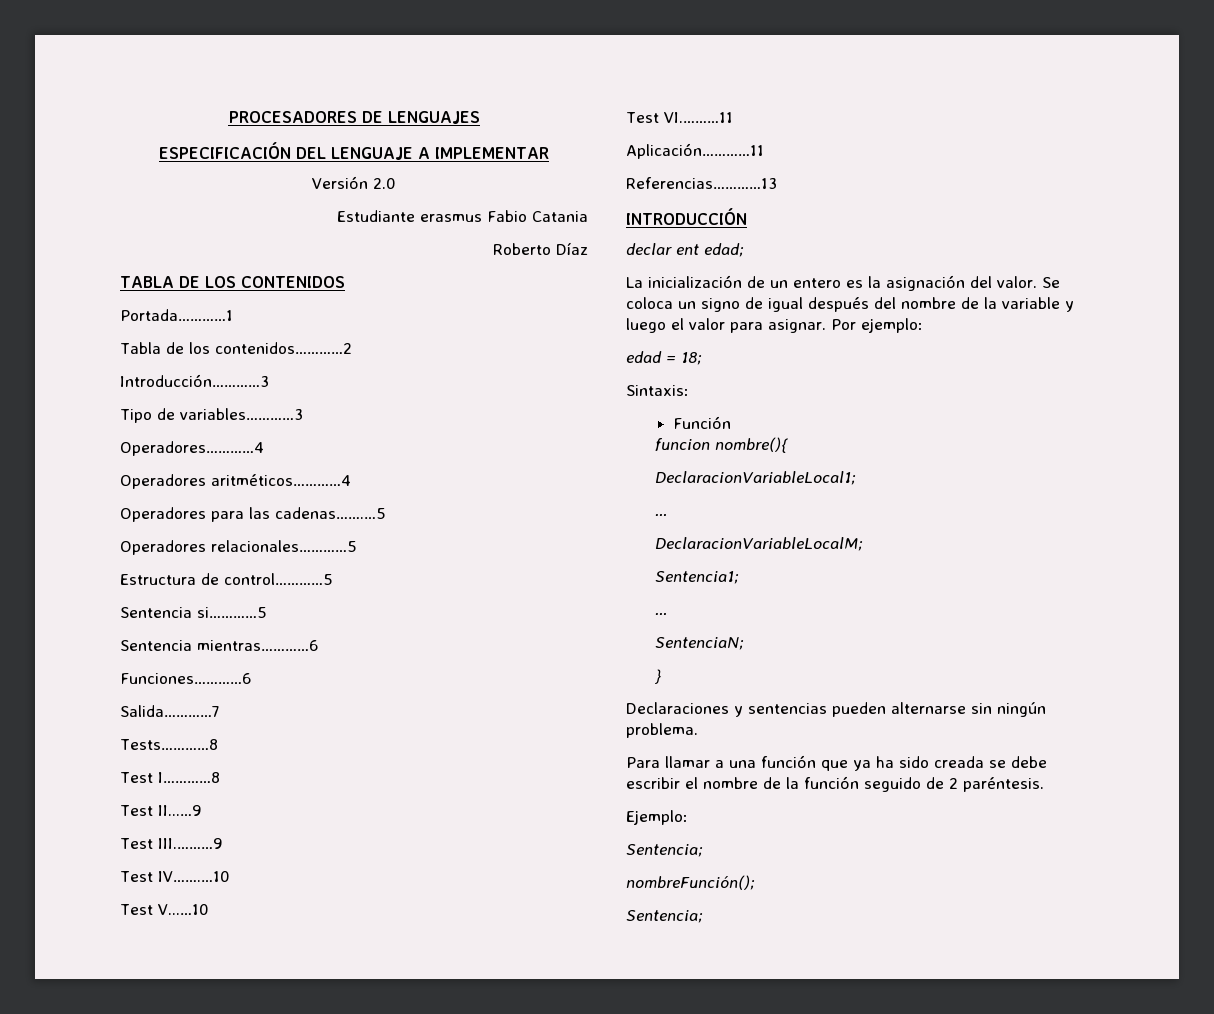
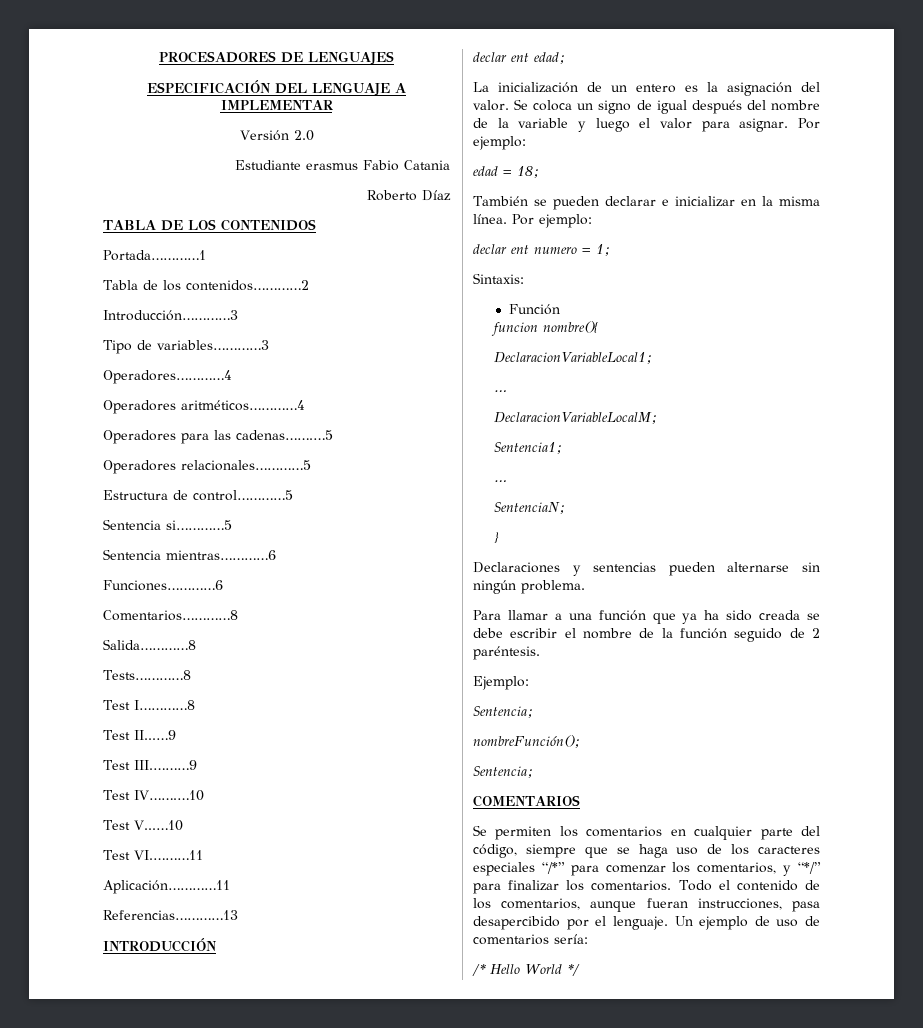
- Salida…………7
+ Comentarios…………8
+ Salida…………8
+ También se pueden declarar e inicializar en la misma línea. Por ejemplo:
+ declar ent numero = 1;
+ COMENTARIOS
+ Se permiten los comentarios en cualquier parte del código, siempre que se haga uso de los caracteres especiales “/*” para comenzar los comentarios, y “*/” para finalizar los comentarios. Todo el contenido de los comentarios, aunque fueran instrucciones, pasa desapercibido por el lenguaje. Un ejemplo de uso de comentarios sería:
+ /* Hello World */

